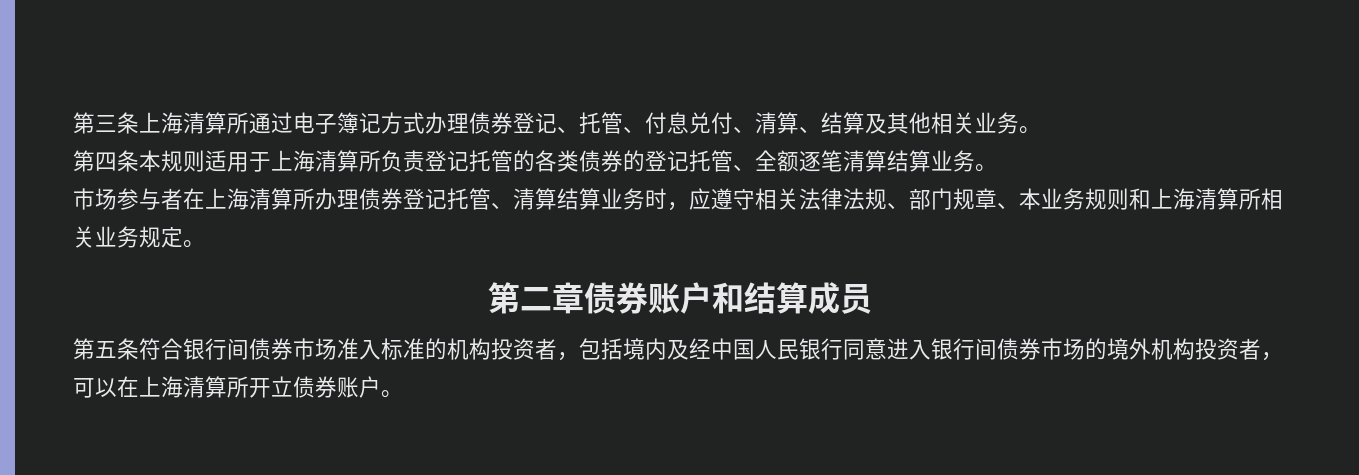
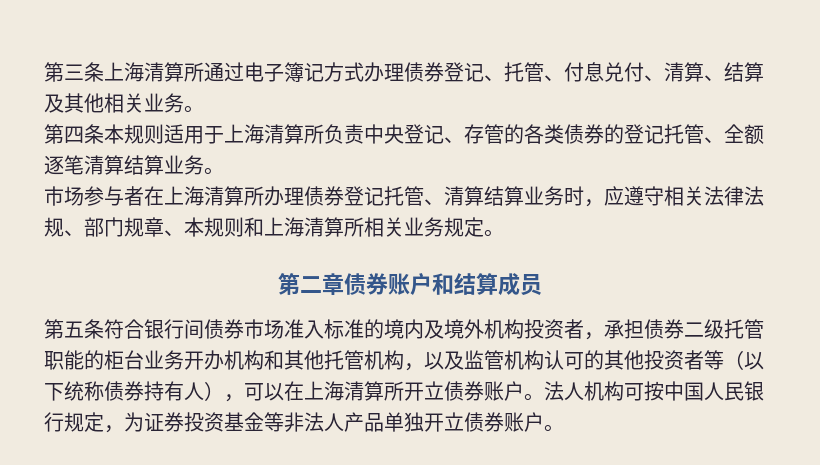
- 第四条本规则适用于上海清算所负责登记托管的各类债券的登记托管、全额逐笔清算结算业务。
+ 第四条本规则适用于上海清算所负责中央登记、存管的各类债券的登记托管、全额逐笔清算结算业务。
- 市场参与者在上海清算所办理债券登记托管、清算结算业务时，应遵守相关法律法规、部门规章、本业务规则和上海清算所相关业务规定。
+ 市场参与者在上海清算所办理债券登记托管、清算结算业务时，应遵守相关法律法规、部门规章、本规则和上海清算所相关业务规定。
- 第五条符合银行间债券市场准入标准的机构投资者，包括境内及经中国人民银行同意进入银行间债券市场的境外机构投资者，可以在上海清算所开立债券账户。
+ 第五条符合银行间债券市场准入标准的境内及境外机构投资者，承担债券二级托管职能的柜台业务开办机构和其他托管机构，以及监管机构认可的其他投资者等（以下统称债券持有人），可以在上海清算所开立债券账户。
+ 法人机构可按中国人民银行规定，为证券投资基金等非法人产品单独开立债券账户。

